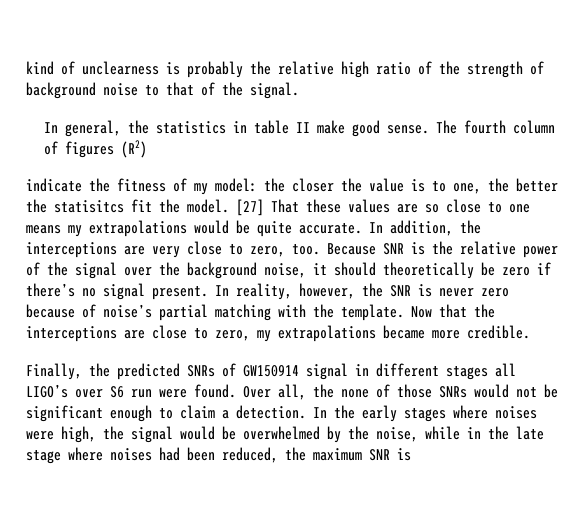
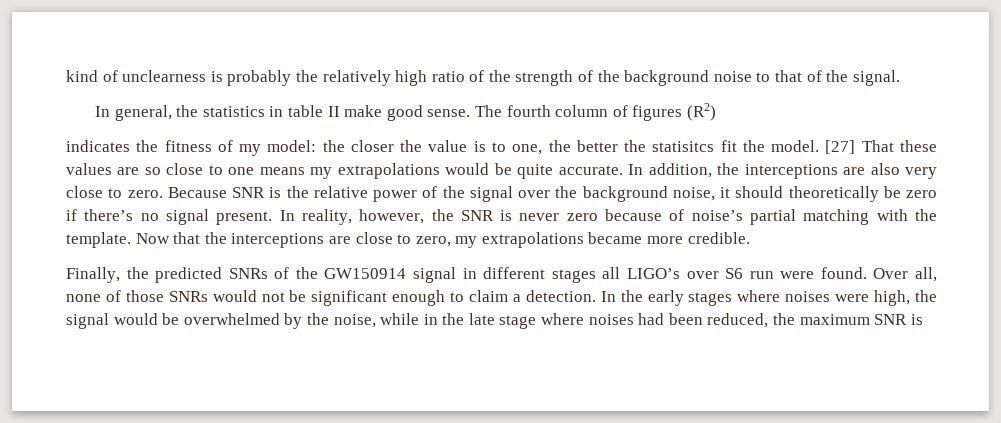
- kind of unclearness is probably the relative high ratio of the strength of background noise to that of the signal.
+ kind of unclearness is probably the relatively high ratio of the strength of the background noise to that of the signal.
- indicate the fitness of my model: the closer the value is to one, the better the statisitcs fit the model.
+ indicates the fitness of my model: the closer the value is to one, the better the statisitcs fit the model.
- In addition, the interceptions are very close to zero, too.
+ In addition, the interceptions are also very close to zero.
- Finally, the predicted SNRs of GW150914 signal in different stages all LIGO’s over S6 run were found.
+ Finally, the predicted SNRs of the GW150914 signal in different stages all LIGO’s over S6 run were found.
- Over all, the none of those SNRs would not be significant enough to claim a detection.
+ Over all, none of those SNRs would not be significant enough to claim a detection.

